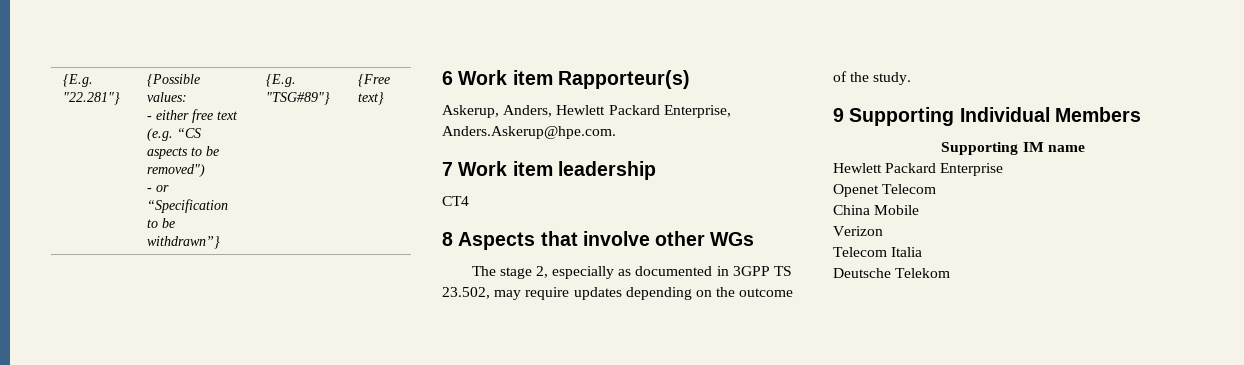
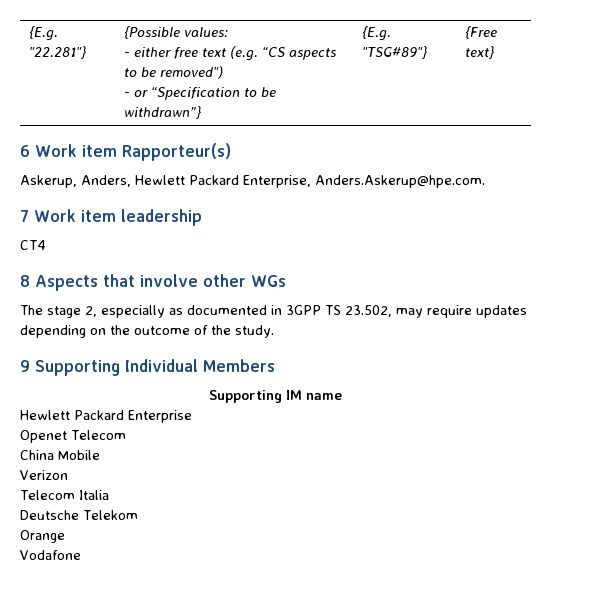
+ Orange
+ Vodafone

